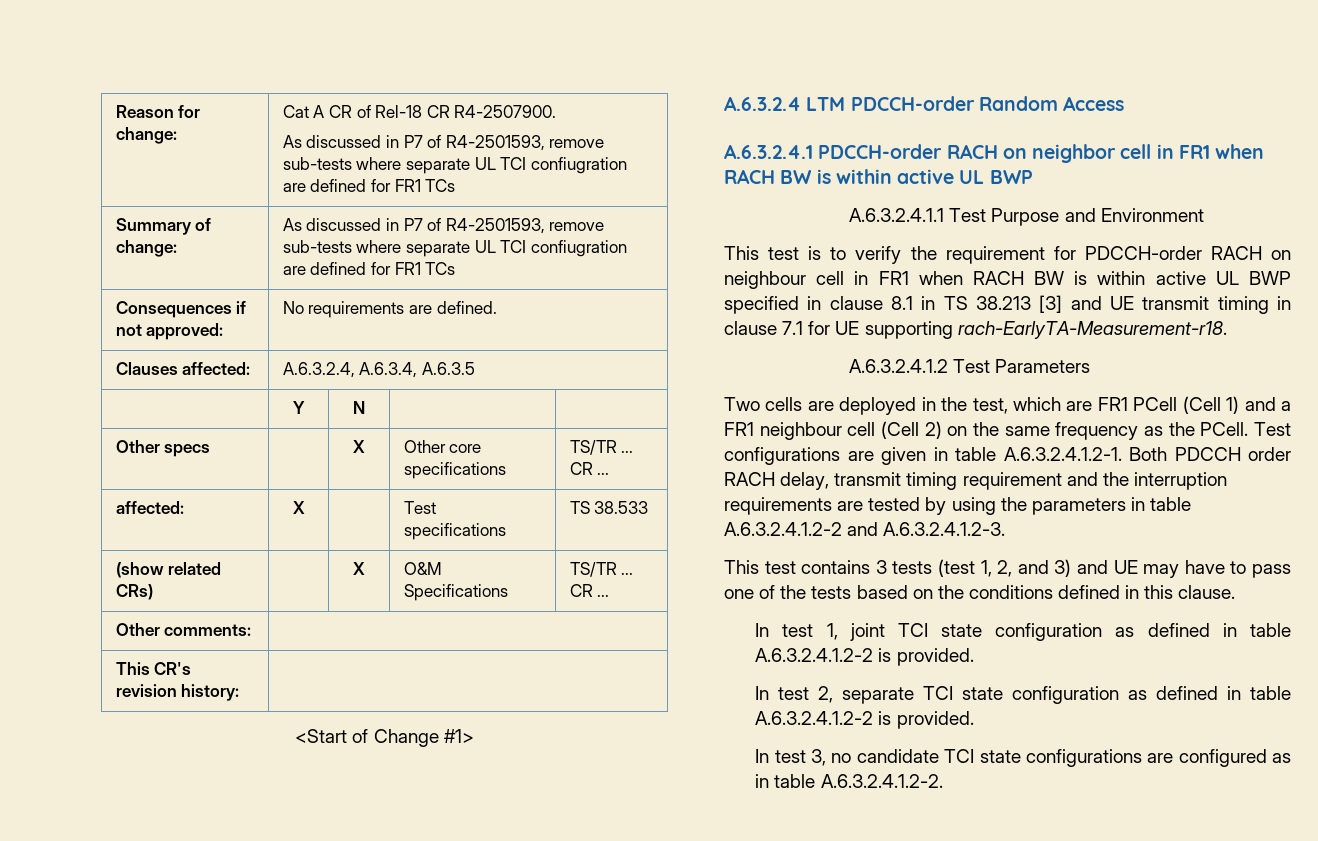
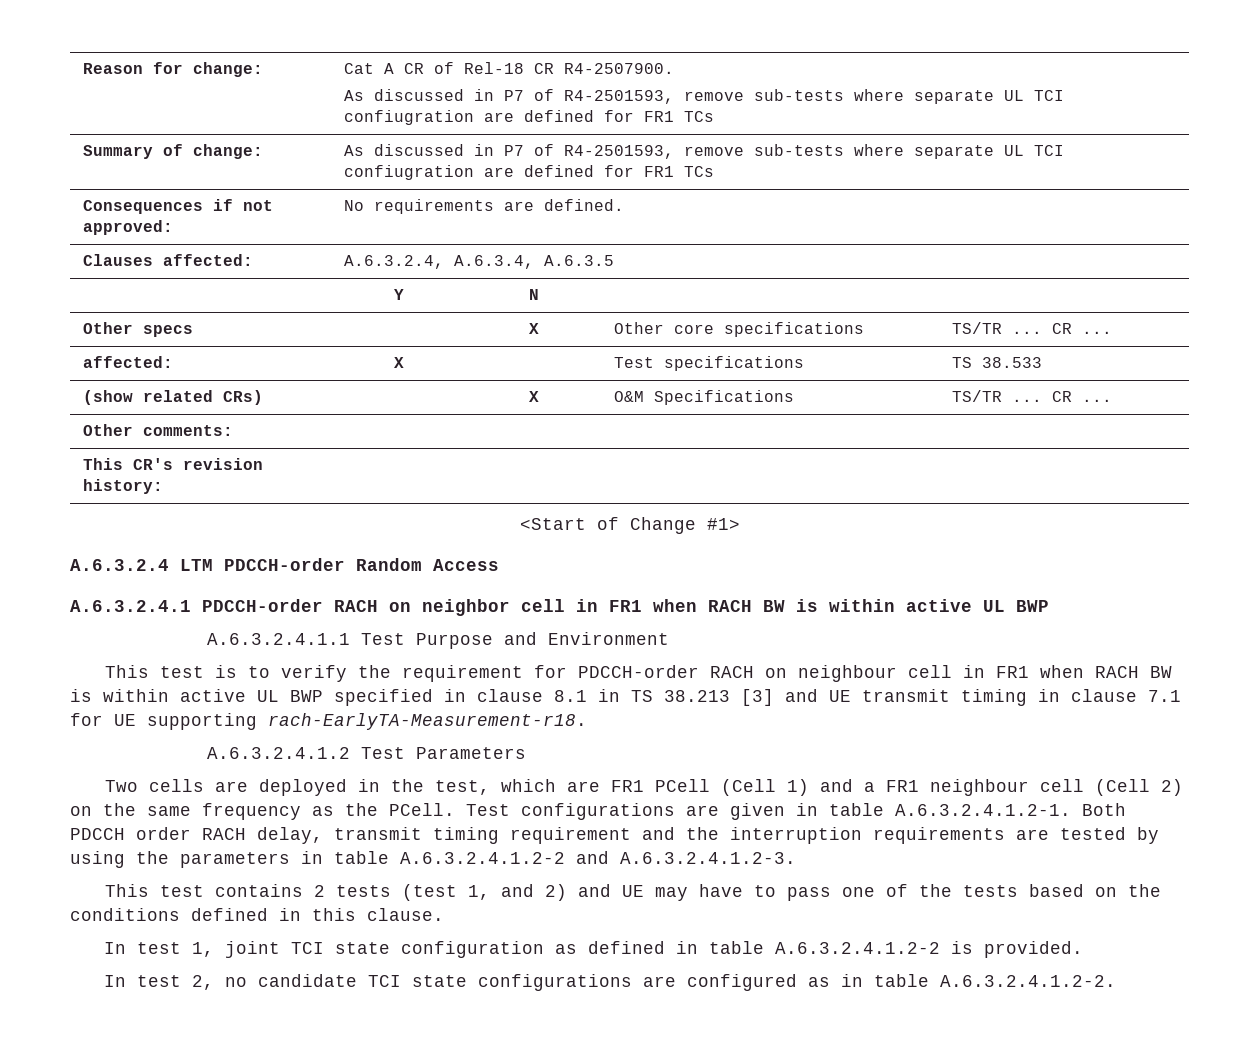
- This test contains 3 tests (test 1, 2, and 3) and UE may have to pass one of the tests based on the conditions defined in this clause.
+ This test contains 2 tests (test 1, and 2) and UE may have to pass one of the tests based on the conditions defined in this clause.
- In test 2, separate TCI state configuration as defined in table A.6.3.2.4.1.2-2 is provided.
- In test 3, no candidate TCI state configurations are configured as in table A.6.3.2.4.1.2-2.
+ In test 2, no candidate TCI state configurations are configured as in table A.6.3.2.4.1.2-2.

